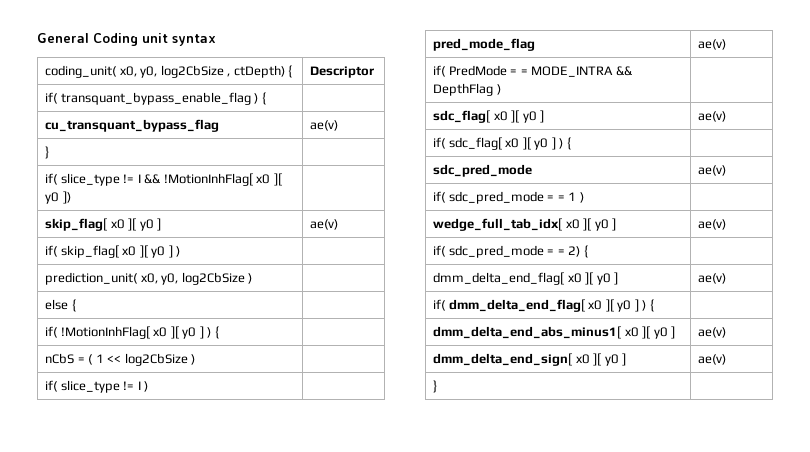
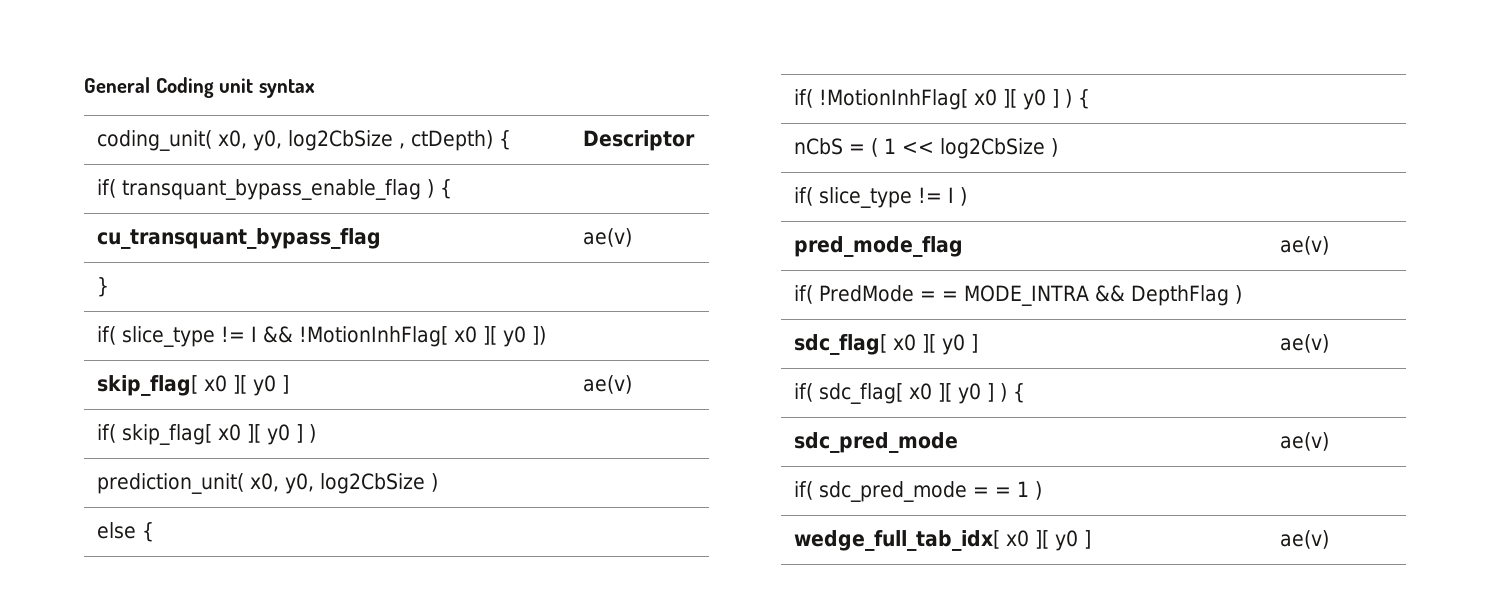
- if( sdc_pred_mode = = 2) { |
- dmm_delta_end_flag[ x0 ][ y0 ] | ae(v)
- if( dmm_delta_end_flag[ x0 ][ y0 ] ) { |
- dmm_delta_end_abs_minus1[ x0 ][ y0 ] | ae(v)
- dmm_delta_end_sign[ x0 ][ y0 ] | ae(v)
- } |

